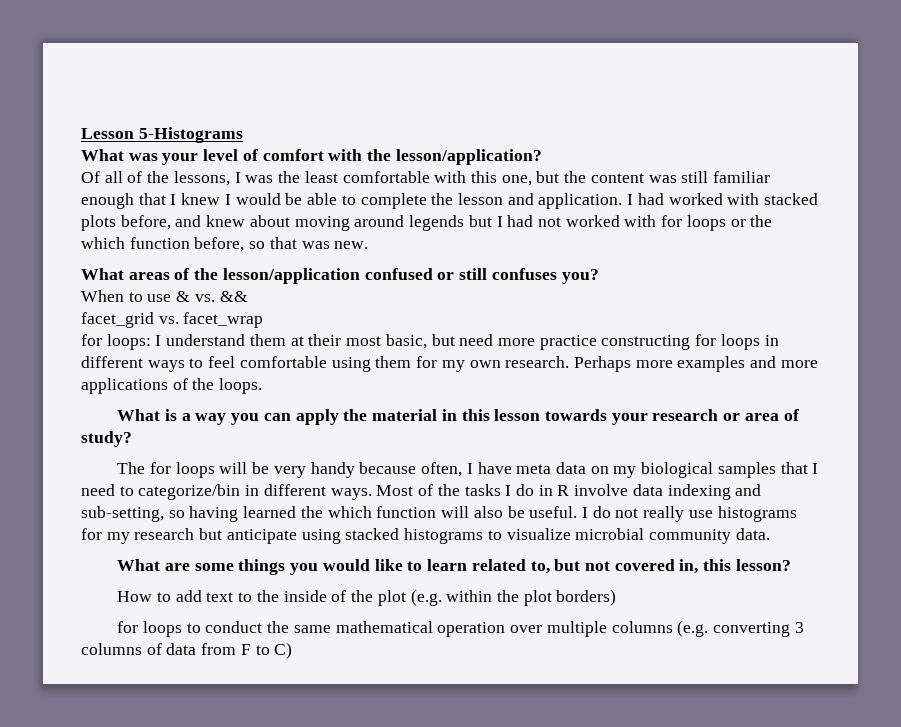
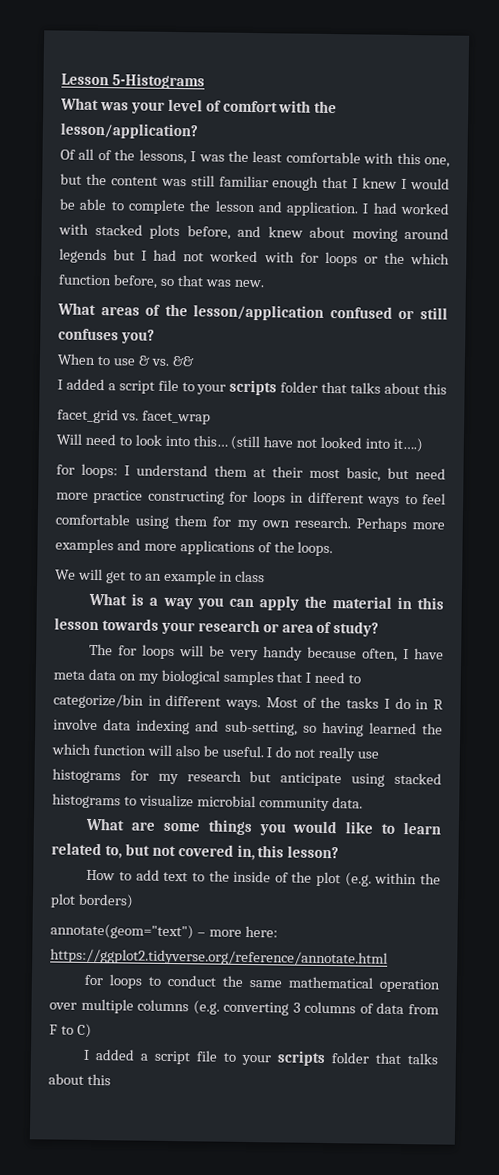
  When to use & vs. &&
+ I added a script file to your scripts folder that talks about this
  facet_grid vs. facet_wrap
+ Will need to look into this… (still have not looked into it….)
+ We will get to an example in class
+ annotate(geom="text") – more here: https://ggplot2.tidyverse.org/reference/annotate.html
  for loops to conduct the same mathematical operation over multiple columns (e.g. converting 3 columns of data from F to C)
+ I added a script file to your scripts folder that talks about this

